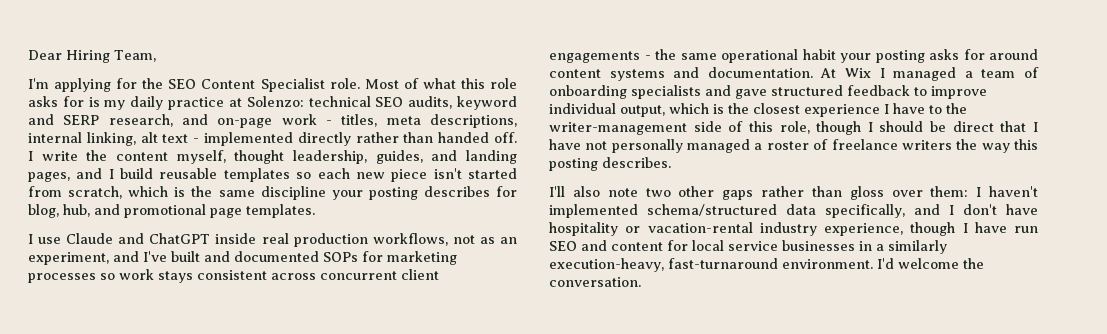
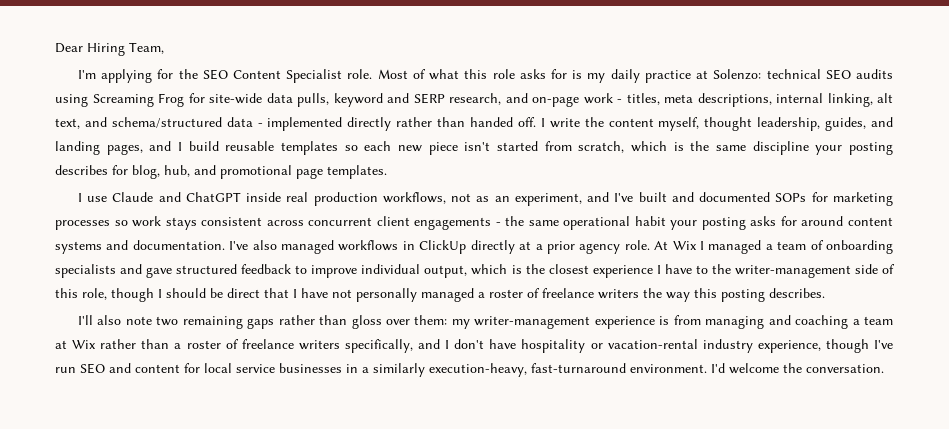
- Most of what this role asks for is my daily practice at Solenzo: technical SEO audits, keyword and SERP research, and on-page work - titles, meta descriptions, internal linking, alt text - implemented directly rather than handed off.
+ Most of what this role asks for is my daily practice at Solenzo: technical SEO audits using Screaming Frog for site-wide data pulls, keyword and SERP research, and on-page work - titles, meta descriptions, internal linking, alt text, and schema/structured data - implemented directly rather than handed off.
+ I've also managed workflows in ClickUp directly at a prior agency role.
- I'll also note two other gaps rather than gloss over them: I haven't implemented schema/structured data specifically, and I don't have hospitality or vacation-rental industry experience, though I have run SEO and content for local service businesses in a similarly execution-heavy, fast-turnaround environment.
+ I'll also note two remaining gaps rather than gloss over them: my writer-management experience is from managing and coaching a team at Wix rather than a roster of freelance writers specifically, and I don't have hospitality or vacation-rental industry experience, though I've run SEO and content for local service businesses in a similarly execution-heavy, fast-turnaround environment.

